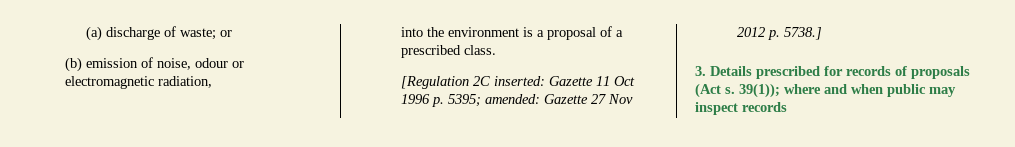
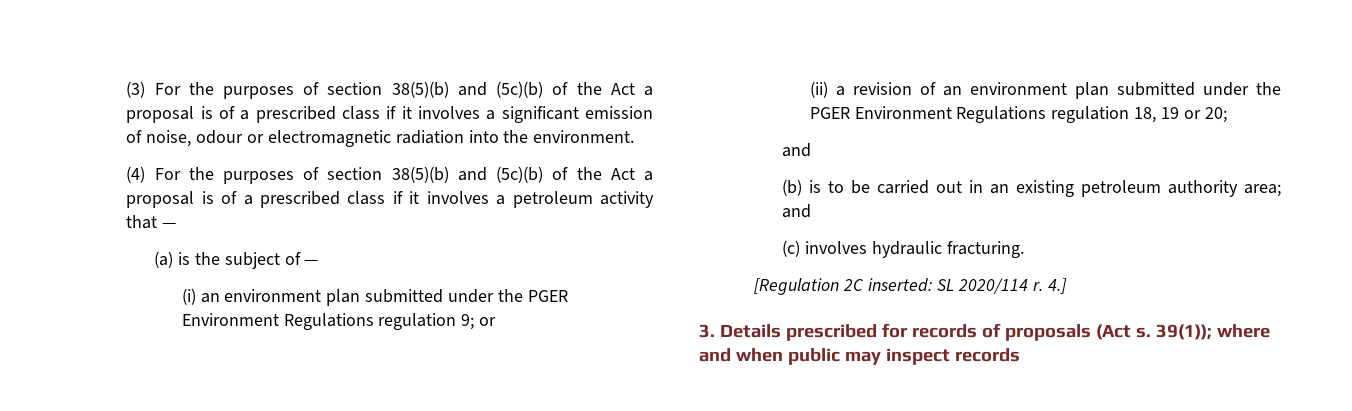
- (a) discharge of waste; or
- (b) emission of noise, odour or electromagnetic radiation,
- into the environment is a proposal of a prescribed class.
- [Regulation 2C inserted: Gazette 11 Oct 1996 p. 5395; amended: Gazette 27 Nov 2012 p. 5738.]
+ (3) For the purposes of section 38(5)(b) and (5c)(b) of the Act a proposal is of a prescribed class if it involves a significant emission of noise, odour or electromagnetic radiation into the environment.
+ (4) For the purposes of section 38(5)(b) and (5c)(b) of the Act a proposal is of a prescribed class if it involves a petroleum activity that —
+ (a) is the subject of —
+ (i) an environment plan submitted under the PGER Environment Regulations regulation 9; or
+ (ii) a revision of an environment plan submitted under the PGER Environment Regulations regulation 18, 19 or 20;
+ and
+ (b) is to be carried out in an existing petroleum authority area; and
+ (c) involves hydraulic fracturing.
+ [Regulation 2C inserted: SL 2020/114 r. 4.]

